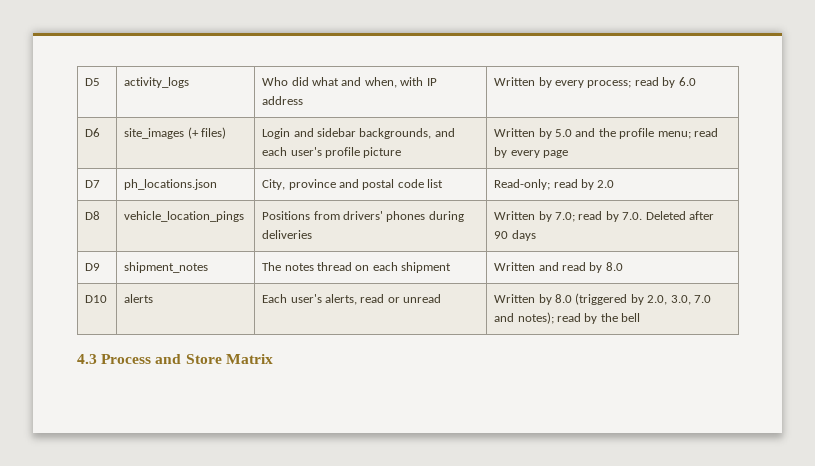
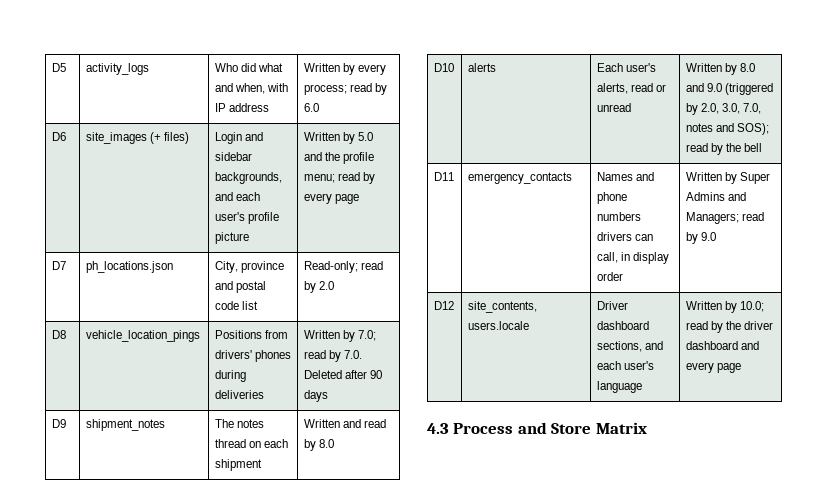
- D10 | alerts | Each user's alerts, read or unread | Written by 8.0 (triggered by 2.0, 3.0, 7.0 and notes); read by the bell
+ D10 | alerts | Each user's alerts, read or unread | Written by 8.0 and 9.0 (triggered by 2.0, 3.0, 7.0, notes and SOS); read by the bell
+ D11 | emergency_contacts | Names and phone numbers drivers can call, in display order | Written by Super Admins and Managers; read by 9.0
+ D12 | site_contents, users.locale | Driver dashboard sections, and each user's language | Written by 10.0; read by the driver dashboard and every page

